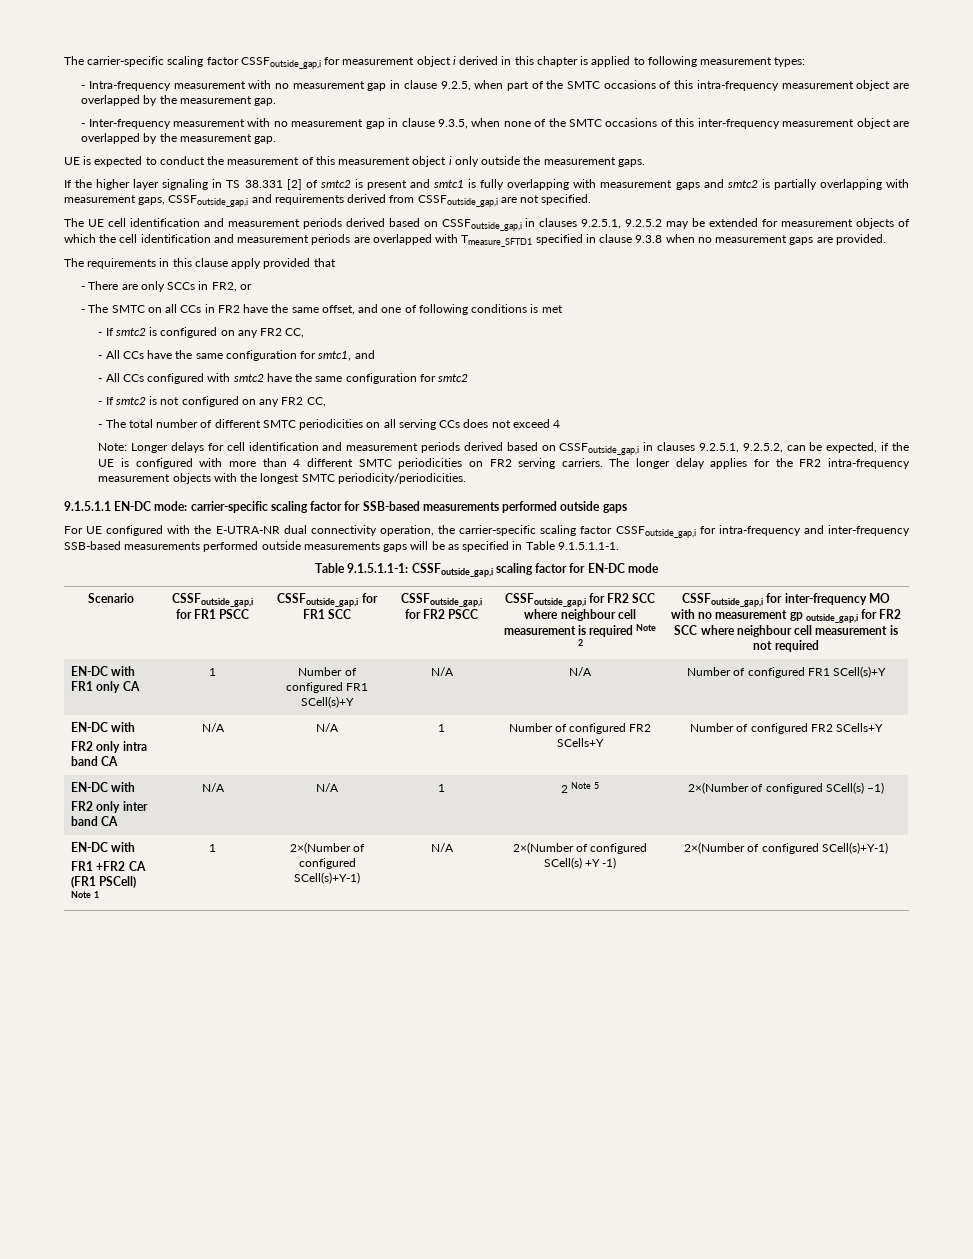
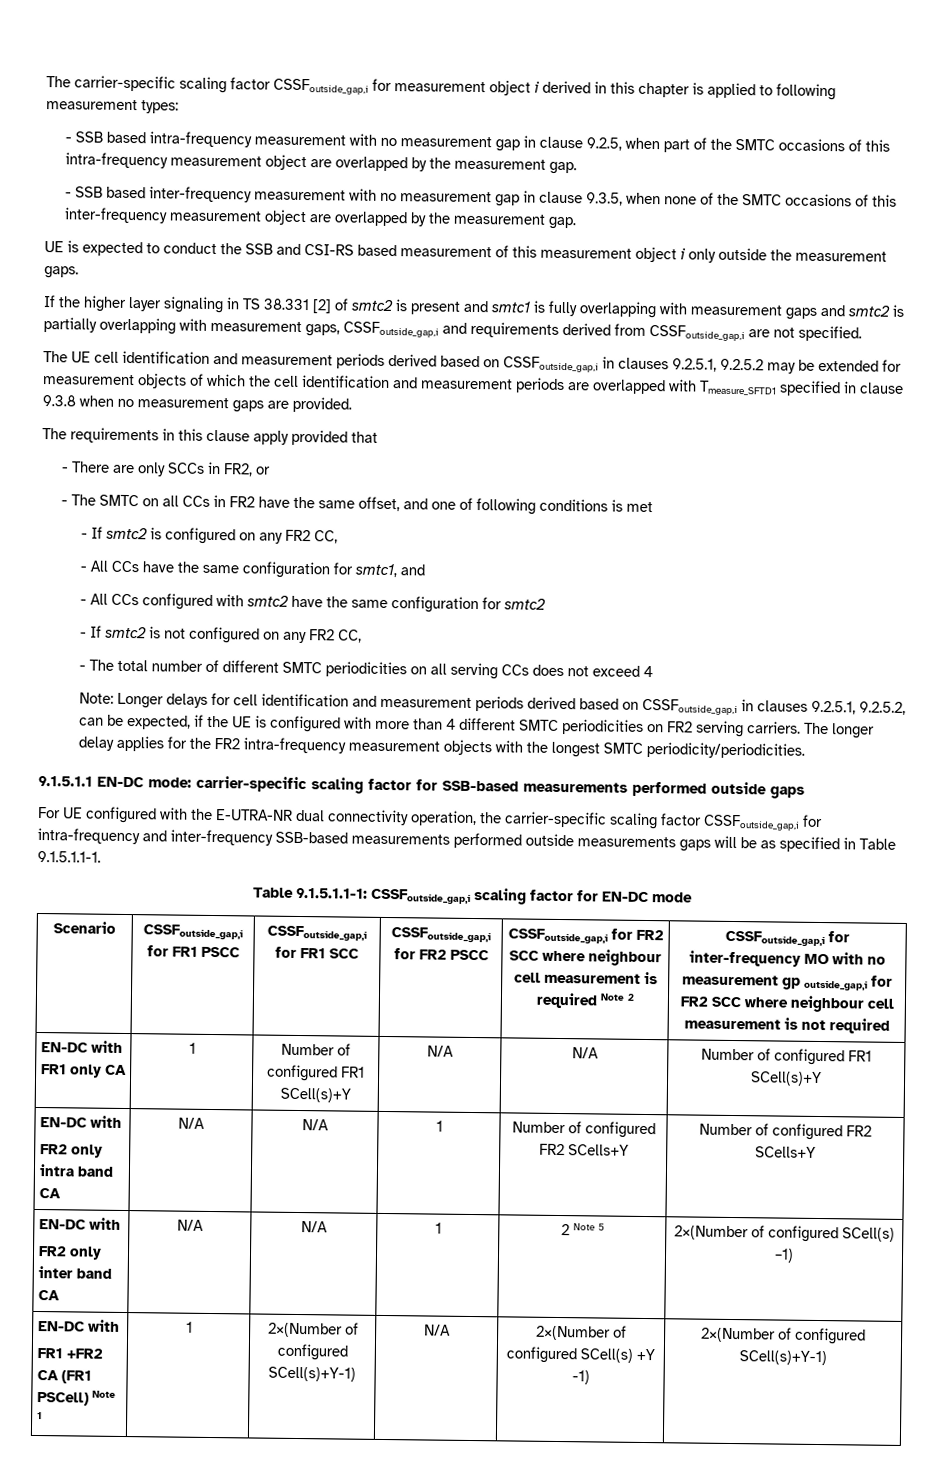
- - Intra-frequency measurement with no measurement gap in clause 9.2.5, when part of the SMTC occasions of this intra-frequency measurement object are overlapped by the measurement gap.
+ - SSB based intra-frequency measurement with no measurement gap in clause 9.2.5, when part of the SMTC occasions of this intra-frequency measurement object are overlapped by the measurement gap.
- - Inter-frequency measurement with no measurement gap in clause 9.3.5, when none of the SMTC occasions of this inter-frequency measurement object are overlapped by the measurement gap.
+ - SSB based inter-frequency measurement with no measurement gap in clause 9.3.5, when none of the SMTC occasions of this inter-frequency measurement object are overlapped by the measurement gap.
- UE is expected to conduct the measurement of this measurement object i only outside the measurement gaps.
+ UE is expected to conduct the SSB and CSI-RS based measurement of this measurement object i only outside the measurement gaps.

